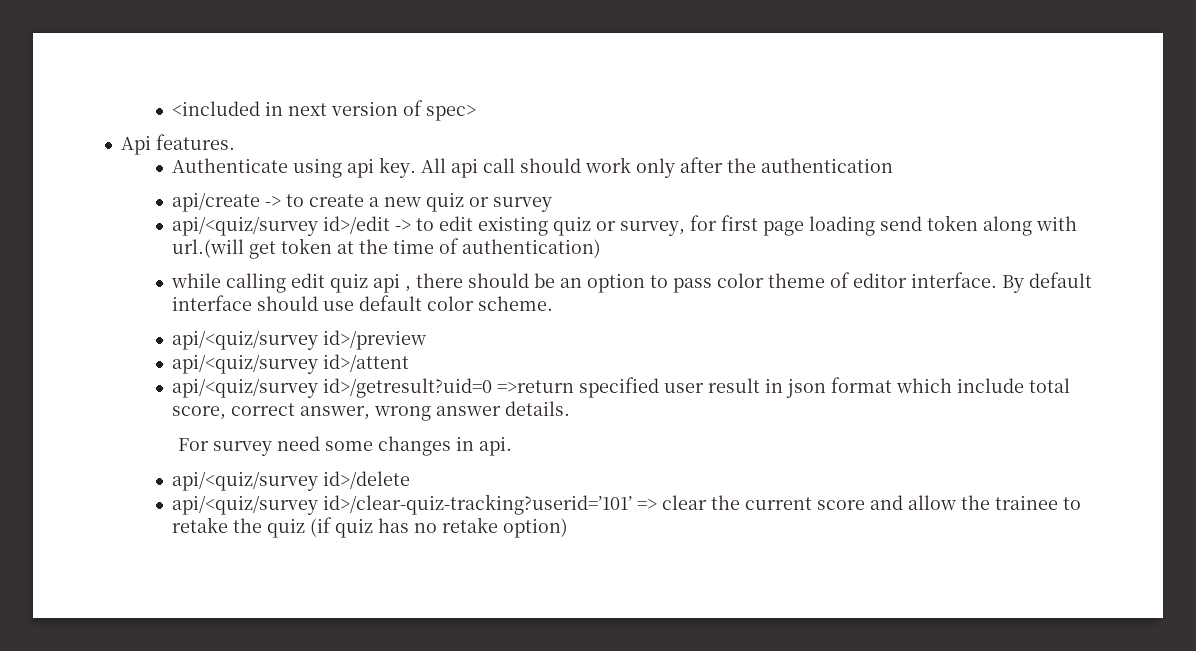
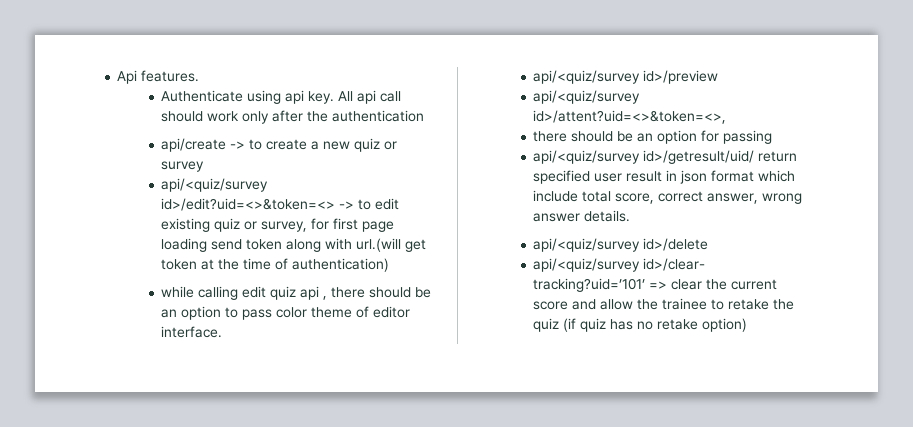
- <included in next version of spec>
- api/<quiz/survey id>/edit -> to edit existing quiz or survey, for first page loading send token along with url.(will get token at the time of authentication)
+ api/<quiz/survey id>/edit?uid=<>&token=<> -> to edit existing quiz or survey, for first page loading send token along with url.(will get token at the time of authentication)
- while calling edit quiz api , there should be an option to pass color theme of editor interface. By default interface should use default color scheme.
+ while calling edit quiz api , there should be an option to pass color theme of editor interface.
  api/<quiz/survey id>/preview
- api/<quiz/survey id>/attent
- api/<quiz/survey id>/getresult?uid=0 =>return specified user result in json format which include total score, correct answer, wrong answer details.
+ api/<quiz/survey id>/attent?uid=<>&token=<>,
+ there should be an option for passing
+ api/<quiz/survey id>/getresult/uid/ return specified user result in json format which include total score, correct answer, wrong answer details.
- For survey need some changes in api.
- api/<quiz/survey id>/clear-quiz-tracking?userid=’101’ => clear the current score and allow the trainee to retake the quiz (if quiz has no retake option)
+ api/<quiz/survey id>/clear- tracking?uid=’101’ => clear the current score and allow the trainee to retake the quiz (if quiz has no retake option)

